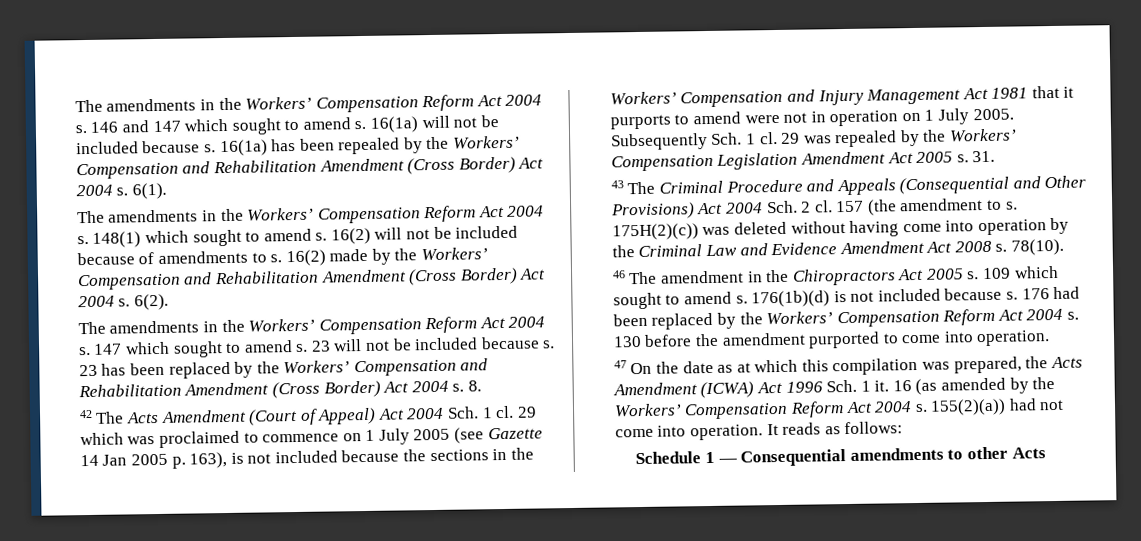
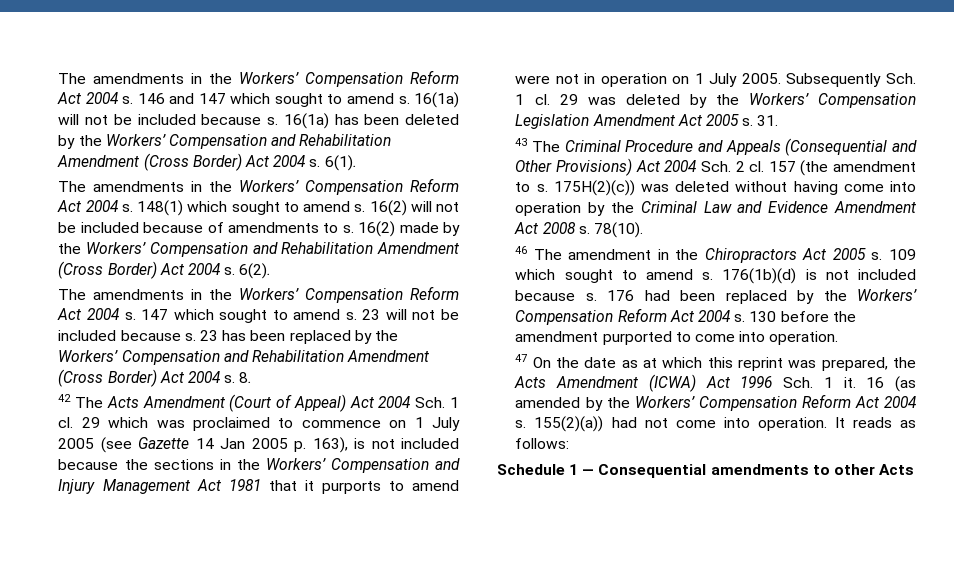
- 16(1a) has been repealed by the Workers’ Compensation and Rehabilitation Amendment (Cross Border) Act 2004 s.
+ 16(1a) has been deleted by the Workers’ Compensation and Rehabilitation Amendment (Cross Border) Act 2004 s.
- 29 was repealed by the Workers’ Compensation Legislation Amendment Act 2005 s.
+ 29 was deleted by the Workers’ Compensation Legislation Amendment Act 2005 s.
- 47 On the date as at which this compilation was prepared, the Acts Amendment (ICWA) Act 1996 Sch. 1 it.
+ 47 On the date as at which this reprint was prepared, the Acts Amendment (ICWA) Act 1996 Sch. 1 it.

